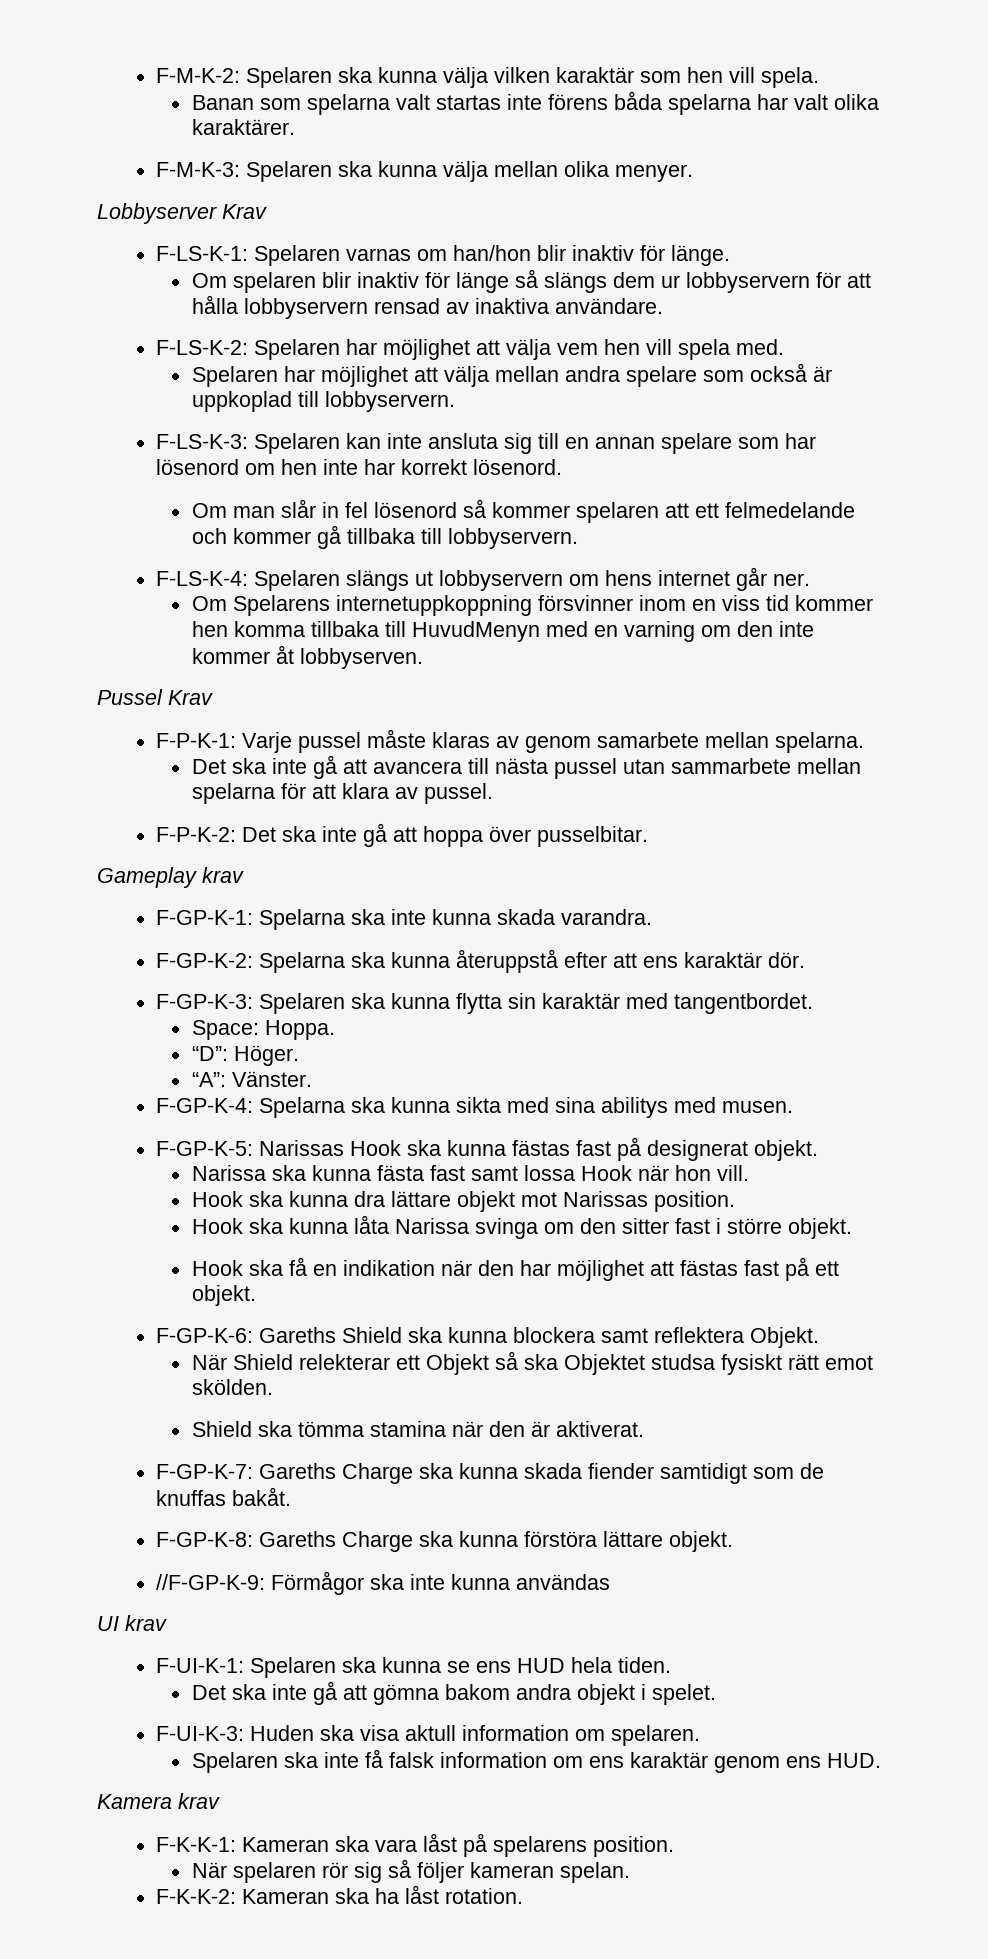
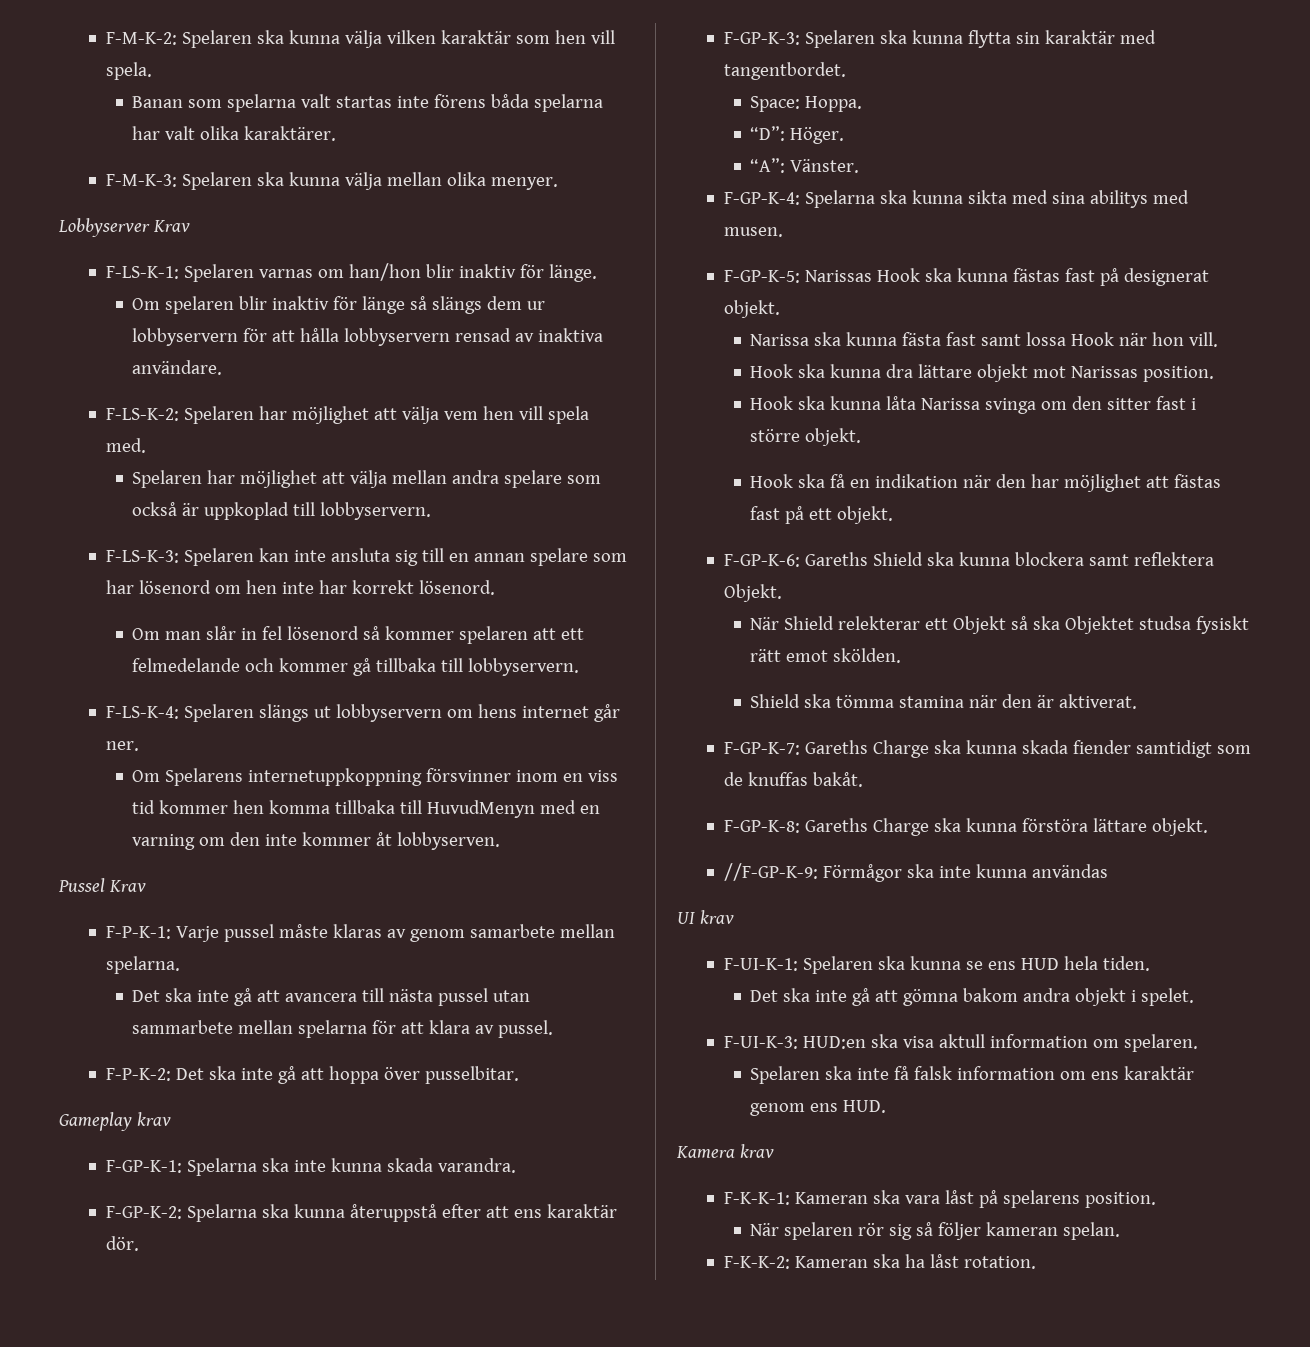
- F-UI-K-3: Huden ska visa aktull information om spelaren.
+ F-UI-K-3: HUD:en ska visa aktull information om spelaren.

